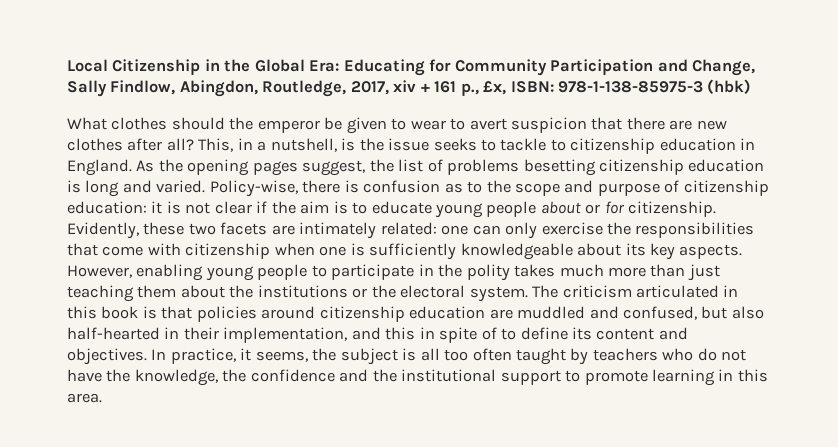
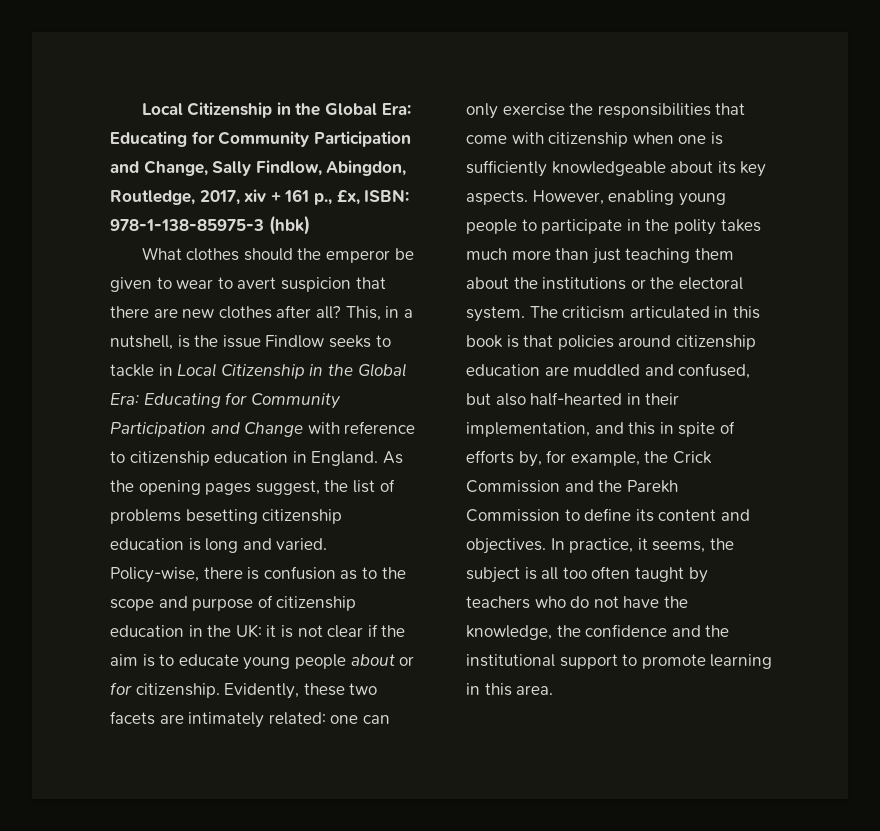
- This, in a nutshell, is the issue seeks to tackle to citizenship education in England.
+ This, in a nutshell, is the issue Findlow seeks to tackle in Local Citizenship in the Global Era: Educating for Community Participation and Change with reference to citizenship education in England.
- Policy-wise, there is confusion as to the scope and purpose of citizenship education: it is not clear if the aim is to educate young people about or for citizenship.
+ Policy-wise, there is confusion as to the scope and purpose of citizenship education in the UK: it is not clear if the aim is to educate young people about or for citizenship.
- The criticism articulated in this book is that policies around citizenship education are muddled and confused, but also half-hearted in their implementation, and this in spite of to define its content and objectives.
+ The criticism articulated in this book is that policies around citizenship education are muddled and confused, but also half-hearted in their implementation, and this in spite of efforts by, for example, the Crick Commission and the Parekh Commission to define its content and objectives.

